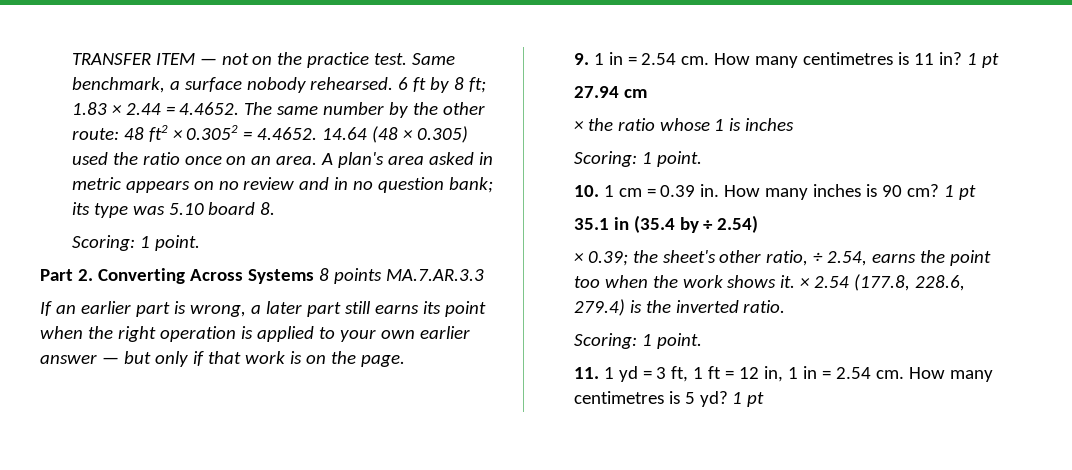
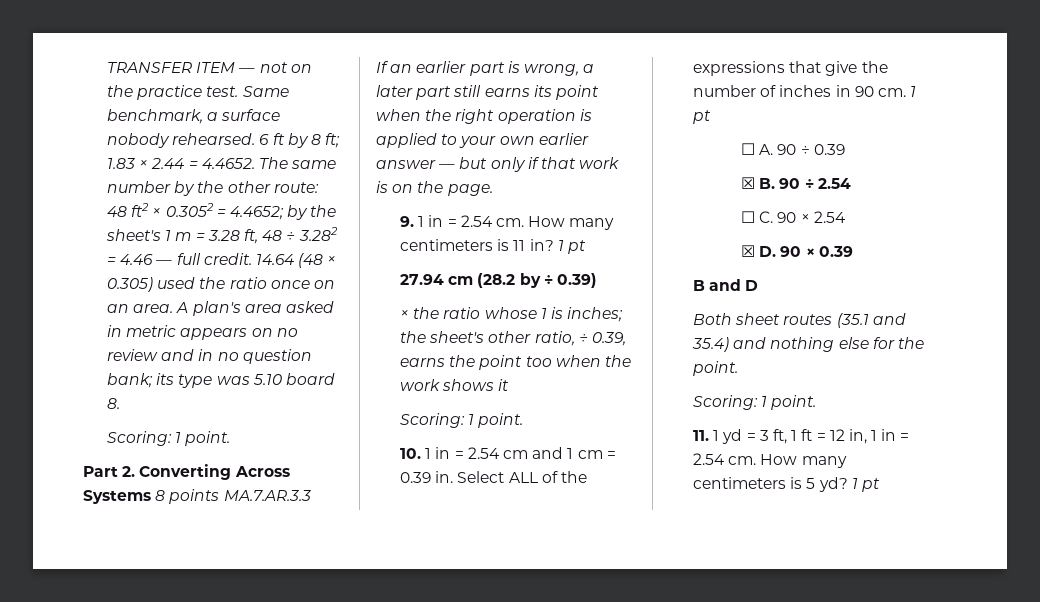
- 6 ft by 8 ft; 1.83 × 2.44 = 4.4652. The same number by the other route: 48 ft2 × 0.3052 = 4.4652. 14.64 (48 × 0.305) used the ratio once on an area.
+ 6 ft by 8 ft; 1.83 × 2.44 = 4.4652. The same number by the other route: 48 ft2 × 0.3052 = 4.4652; by the sheet's 1 m = 3.28 ft, 48 ÷ 3.282 = 4.46 — full credit. 14.64 (48 × 0.305) used the ratio once on an area.
- How many centimetres is 11 in?
+ How many centimeters is 11 in?
- 27.94 cm
+ 27.94 cm (28.2 by ÷ 0.39)
- × the ratio whose 1 is inches
+ × the ratio whose 1 is inches; the sheet's other ratio, ÷ 0.39, earns the point too when the work shows it
  Scoring: 1 point.
- 10. 1 cm = 0.39 in. How many inches is 90 cm? 1 pt
- 35.1 in (35.4 by ÷ 2.54)
- × 0.39; the sheet's other ratio, ÷ 2.54, earns the point too when the work shows it. × 2.54 (177.8, 228.6, 279.4) is the inverted ratio.
+ 10. 1 in = 2.54 cm and 1 cm = 0.39 in. Select ALL of the expressions that give the number of inches in 90 cm. 1 pt
+ ☐ A. 90 ÷ 0.39
+ ☒ B. 90 ÷ 2.54
+ ☐ C. 90 × 2.54
+ ☒ D. 90 × 0.39
+ B and D
+ Both sheet routes (35.1 and 35.4) and nothing else for the point.
- How many centimetres is 5 yd?
+ How many centimeters is 5 yd?

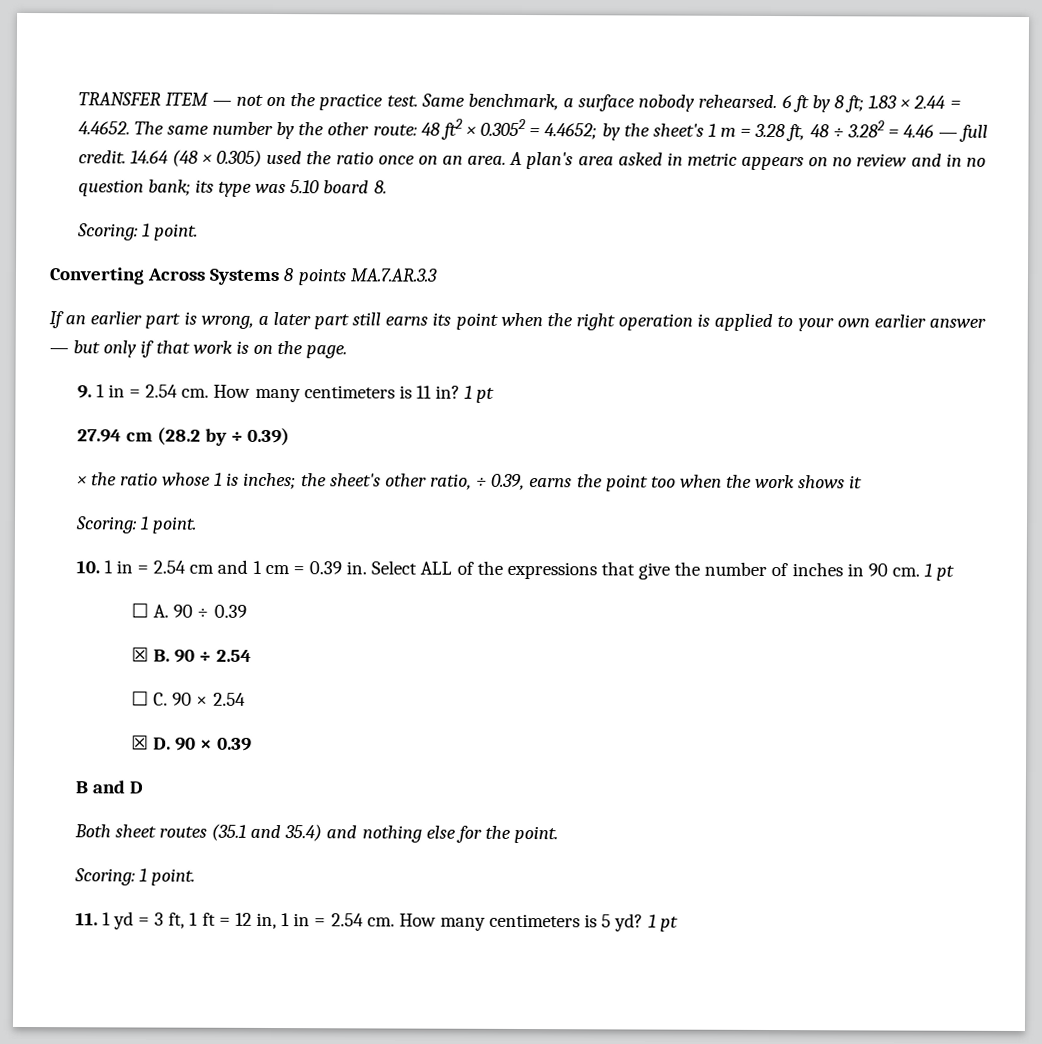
- Part 2. Converting Across Systems 8 points MA.7.AR.3.3
+ Converting Across Systems 8 points MA.7.AR.3.3

